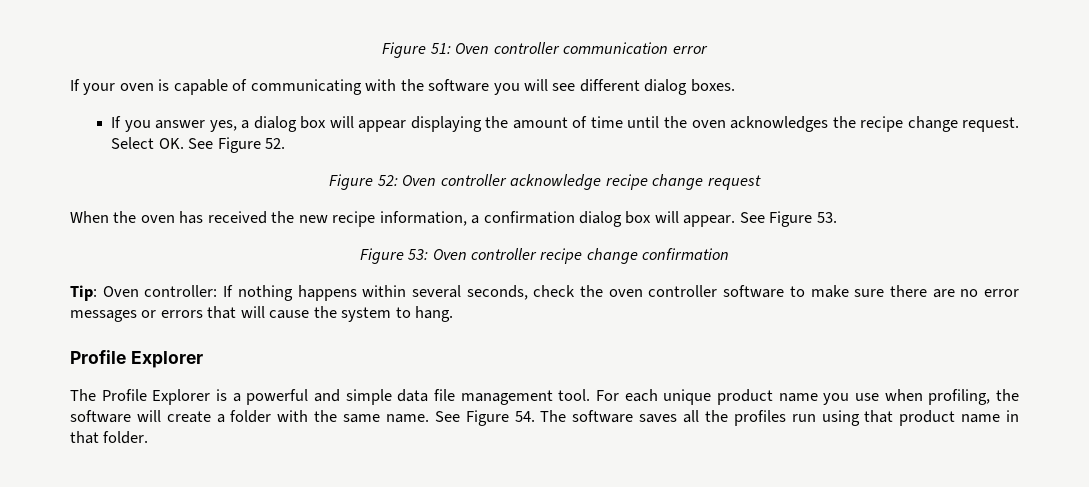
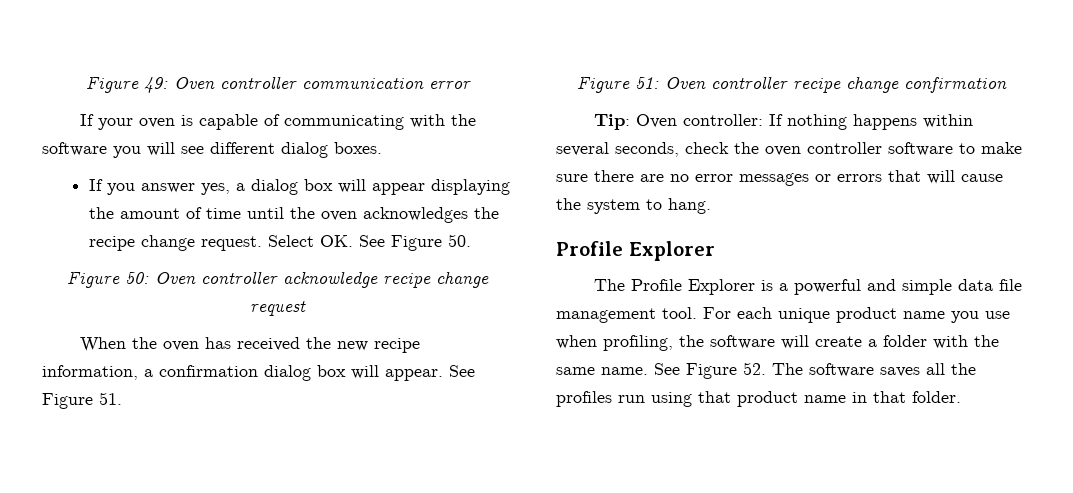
- Figure 51: Oven controller communication error
+ Figure 49: Oven controller communication error
- Select OK. See Figure 52.
- Figure 52: Oven controller acknowledge recipe change request
+ Select OK. See Figure 50.
+ Figure 50: Oven controller acknowledge recipe change request
- See Figure 53.
- Figure 53: Oven controller recipe change confirmation
+ See Figure 51.
+ Figure 51: Oven controller recipe change confirmation
- See Figure 54. The software saves all the profiles run using that product name in that folder.
+ See Figure 52. The software saves all the profiles run using that product name in that folder.

